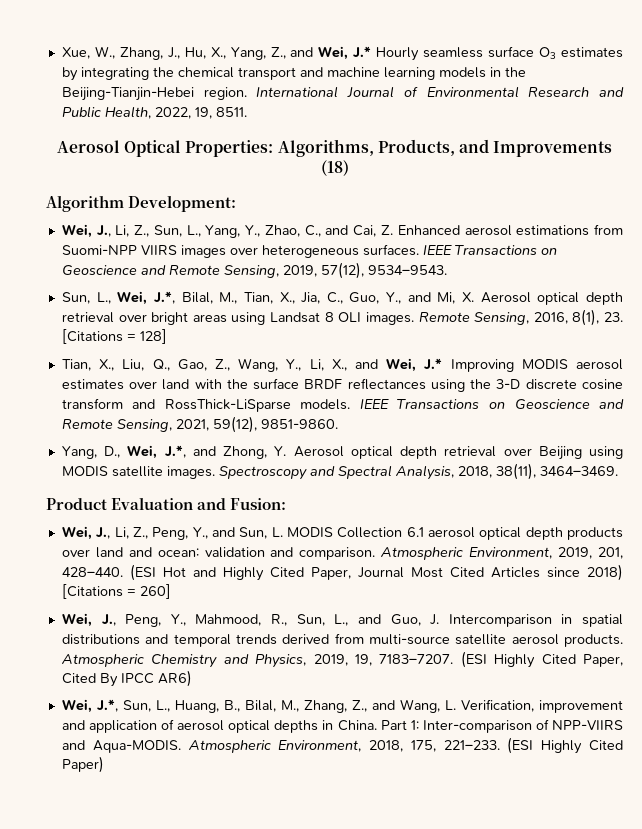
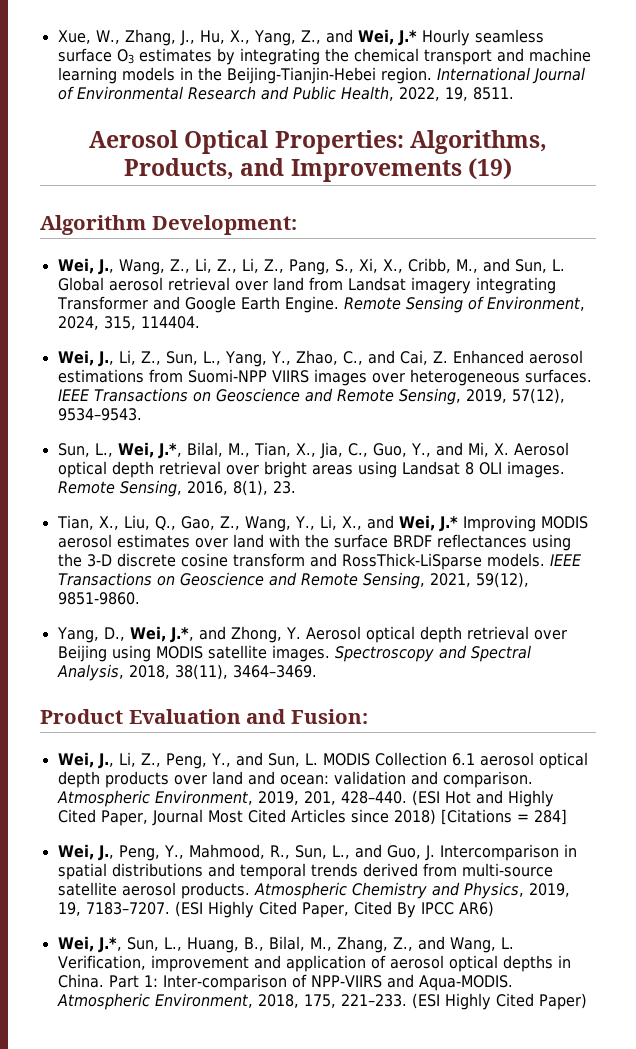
- Aerosol Optical Properties: Algorithms, Products, and Improvements (18)
+ Aerosol Optical Properties: Algorithms, Products, and Improvements (19)
+ Wei, J., Wang, Z., Li, Z., Li, Z., Pang, S., Xi, X., Cribb, M., and Sun, L. Global aerosol retrieval over land from Landsat imagery integrating Transformer and Google Earth Engine. Remote Sensing of Environment, 2024, 315, 114404.
- Remote Sensing, 2016, 8(1), 23. [Citations = 128]
+ Remote Sensing, 2016, 8(1), 23.
- (ESI Hot and Highly Cited Paper, Journal Most Cited Articles since 2018) [Citations = 260]
+ (ESI Hot and Highly Cited Paper, Journal Most Cited Articles since 2018) [Citations = 284]

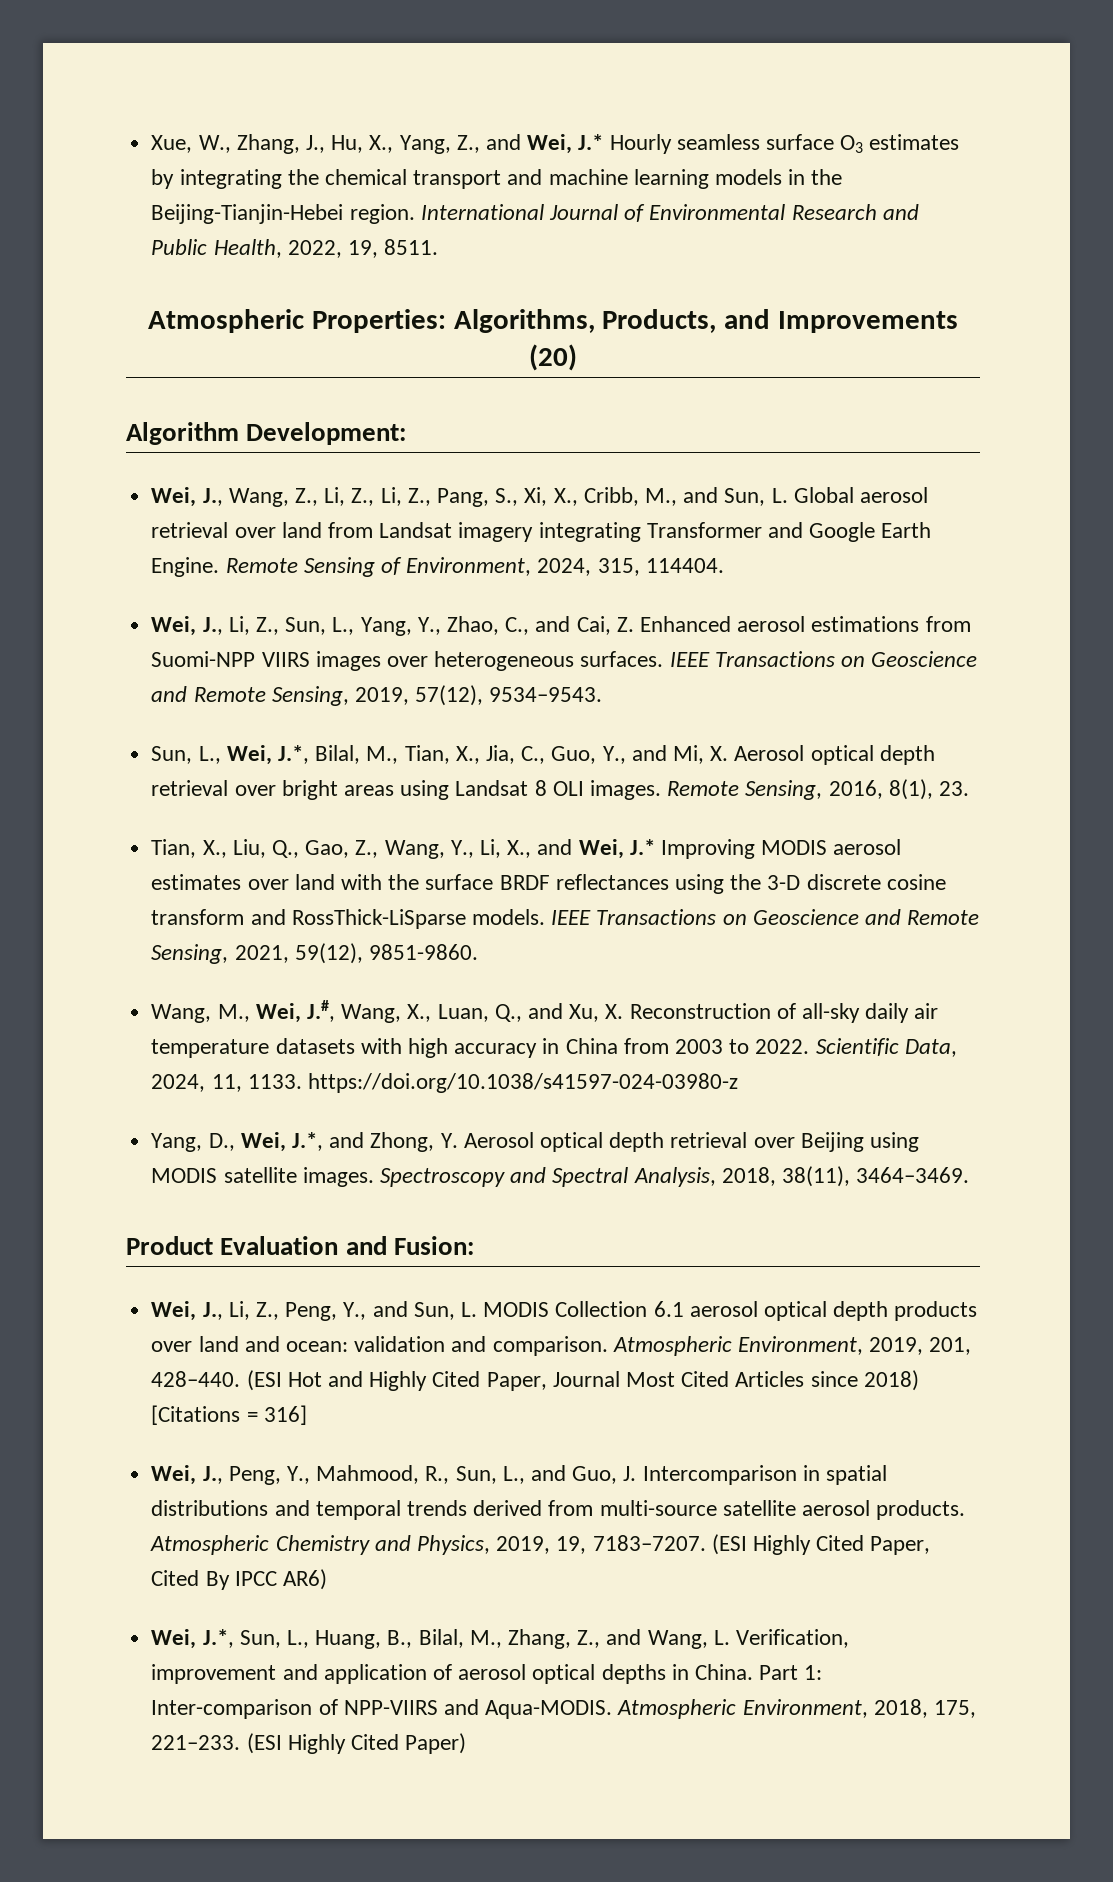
- Aerosol Optical Properties: Algorithms, Products, and Improvements (19)
+ Atmospheric Properties: Algorithms, Products, and Improvements (20)
+ Wang, M., Wei, J.#, Wang, X., Luan, Q., and Xu, X. Reconstruction of all-sky daily air temperature datasets with high accuracy in China from 2003 to 2022. Scientific Data, 2024, 11, 1133. https://doi.org/10.1038/s41597-024-03980-z
- (ESI Hot and Highly Cited Paper, Journal Most Cited Articles since 2018) [Citations = 284]
+ (ESI Hot and Highly Cited Paper, Journal Most Cited Articles since 2018) [Citations = 316]

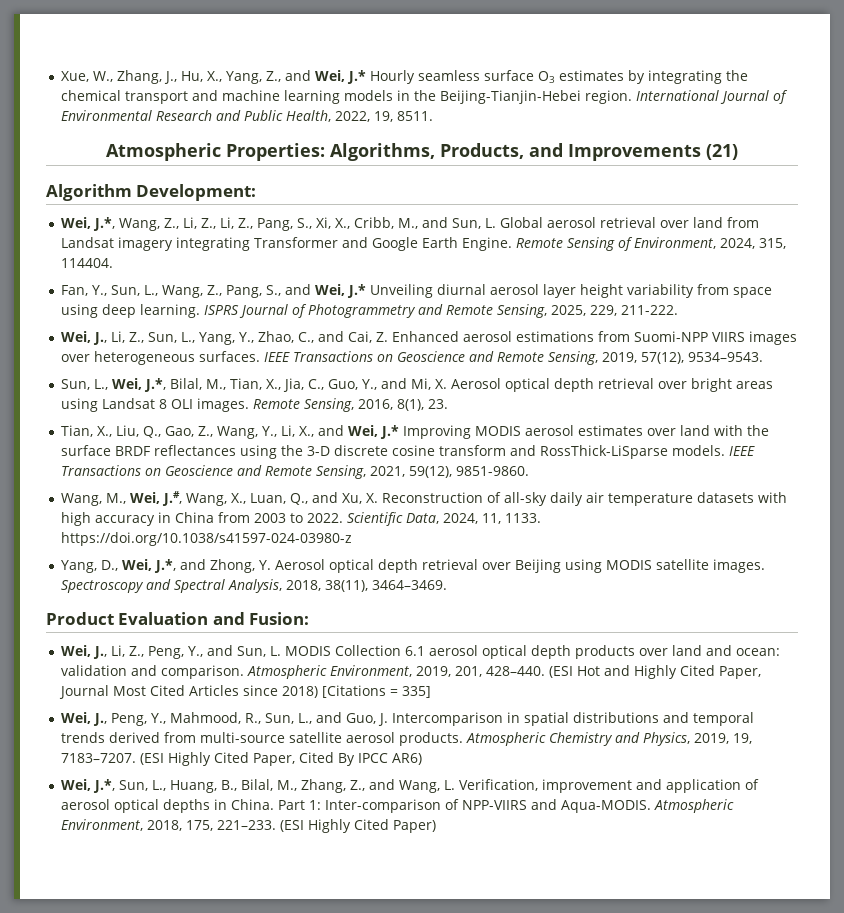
- Atmospheric Properties: Algorithms, Products, and Improvements (20)
+ Atmospheric Properties: Algorithms, Products, and Improvements (21)
- Wei, J., Wang, Z., Li, Z., Li, Z., Pang, S., Xi, X., Cribb, M., and Sun, L. Global aerosol retrieval over land from Landsat imagery integrating Transformer and Google Earth Engine.
+ Wei, J.*, Wang, Z., Li, Z., Li, Z., Pang, S., Xi, X., Cribb, M., and Sun, L. Global aerosol retrieval over land from Landsat imagery integrating Transformer and Google Earth Engine.
+ Fan, Y., Sun, L., Wang, Z., Pang, S., and Wei, J.* Unveiling diurnal aerosol layer height variability from space using deep learning. ISPRS Journal of Photogrammetry and Remote Sensing, 2025, 229, 211-222.
- (ESI Hot and Highly Cited Paper, Journal Most Cited Articles since 2018) [Citations = 316]
+ (ESI Hot and Highly Cited Paper, Journal Most Cited Articles since 2018) [Citations = 335]

